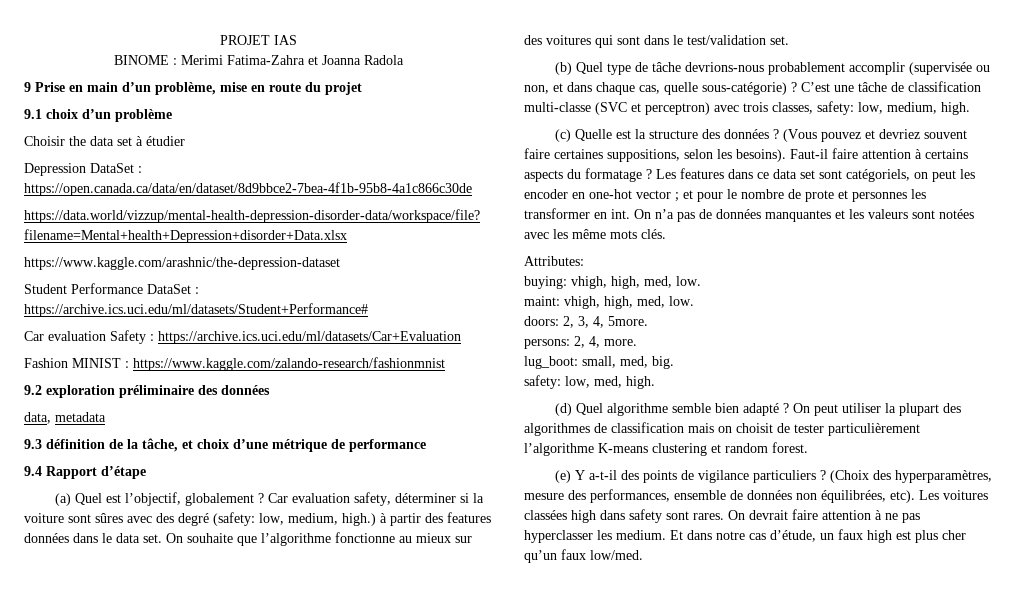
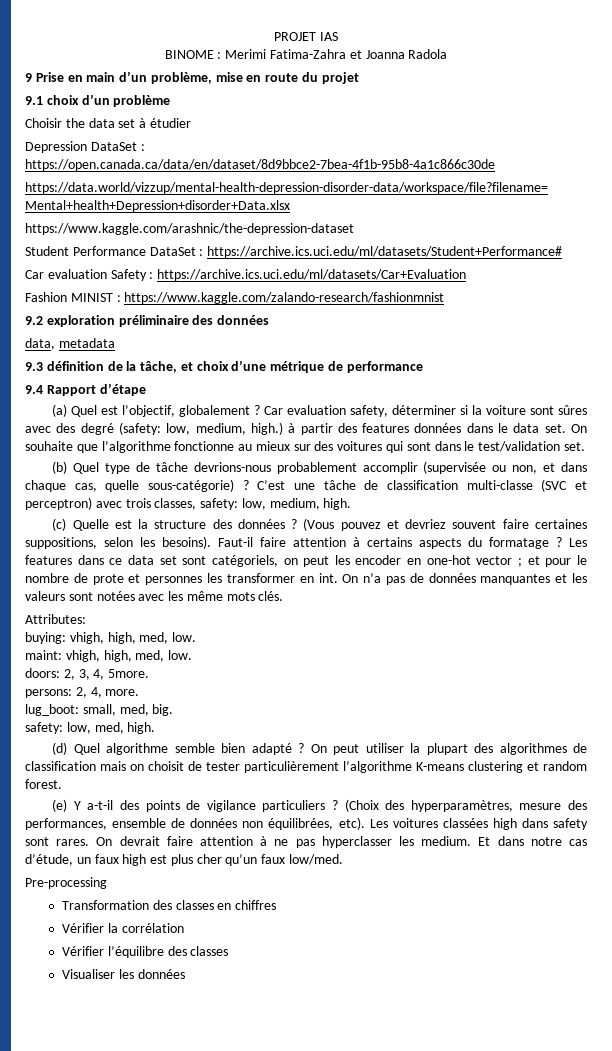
+ Pre-processing
+ Transformation des classes en chiffres
+ Vérifier la corrélation
+ Vérifier l’équilibre des classes
+ Visualiser les données

